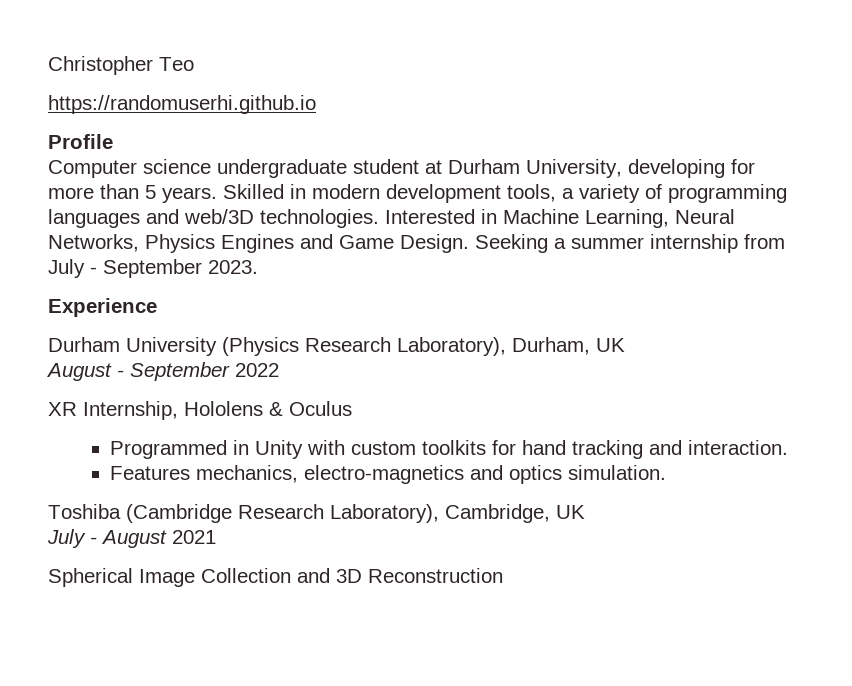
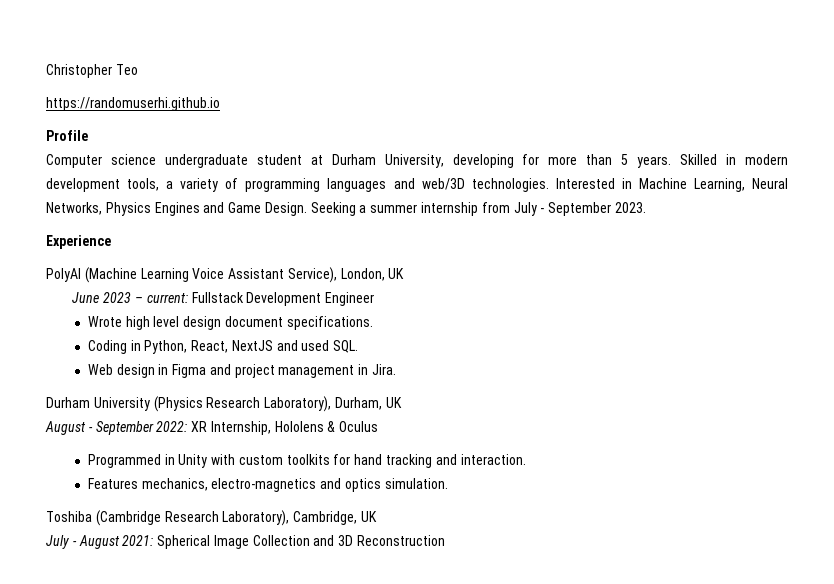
+ PolyAI (Machine Learning Voice Assistant Service), London, UK
+ June 2023 – current: Fullstack Development Engineer
+ Wrote high level design document specifications.
+ Coding in Python, React, NextJS and used SQL.
+ Web design in Figma and project management in Jira.
- August - September 2022
- XR Internship, Hololens & Oculus
+ August - September 2022: XR Internship, Hololens & Oculus
- July - August 2021
- Spherical Image Collection and 3D Reconstruction
+ July - August 2021: Spherical Image Collection and 3D Reconstruction

